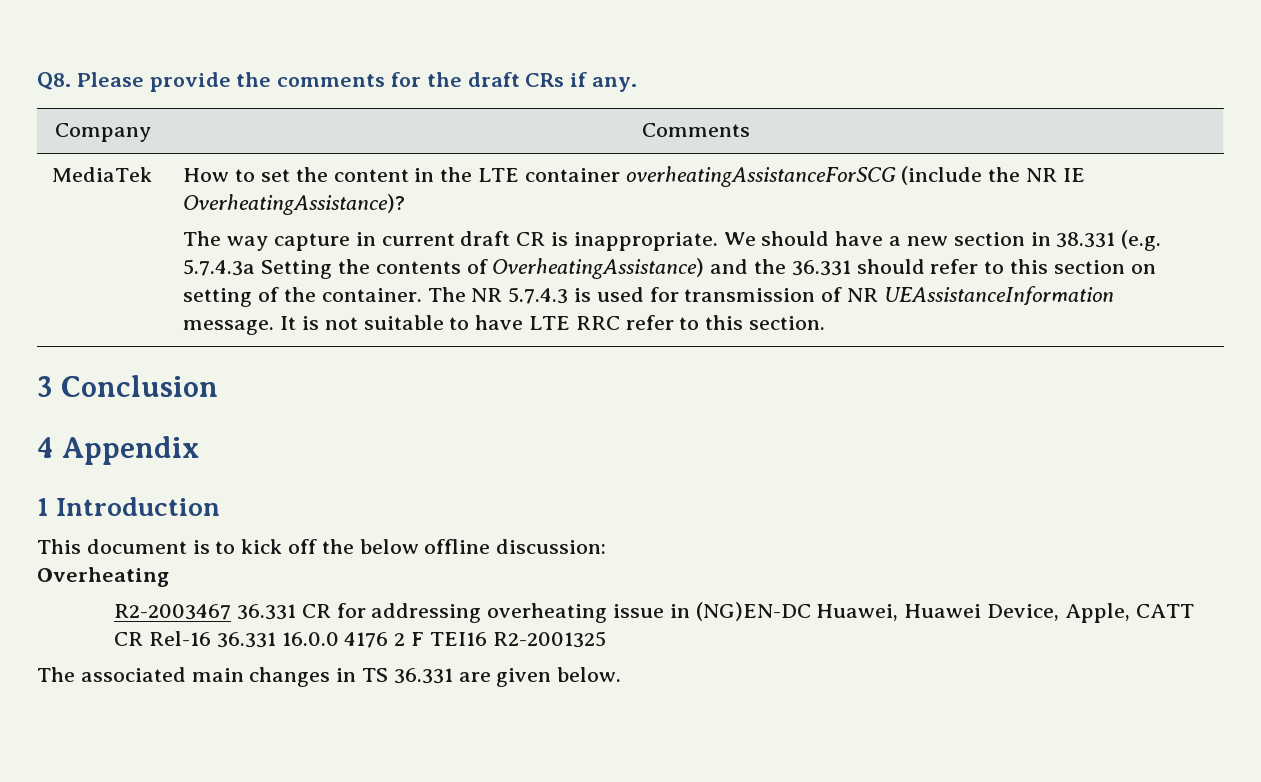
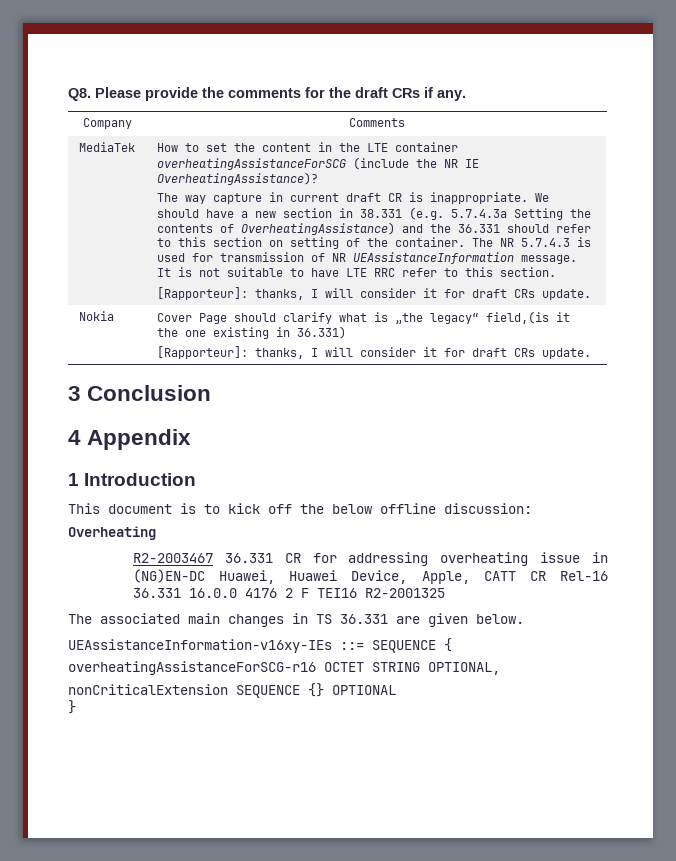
  It is not suitable to have LTE RRC refer to this section.
+ [Rapporteur]: thanks, I will consider it for draft CRs update.
+ Nokia | Cover Page should clarify what is „the legacy“ field,(is it the one existing in 36.331)
+ [Rapporteur]: thanks, I will consider it for draft CRs update.
+ UEAssistanceInformation-v16xy-IEs ::= SEQUENCE {
+ overheatingAssistanceForSCG-r16 OCTET STRING OPTIONAL,
+ nonCriticalExtension SEQUENCE {} OPTIONAL
+ }

